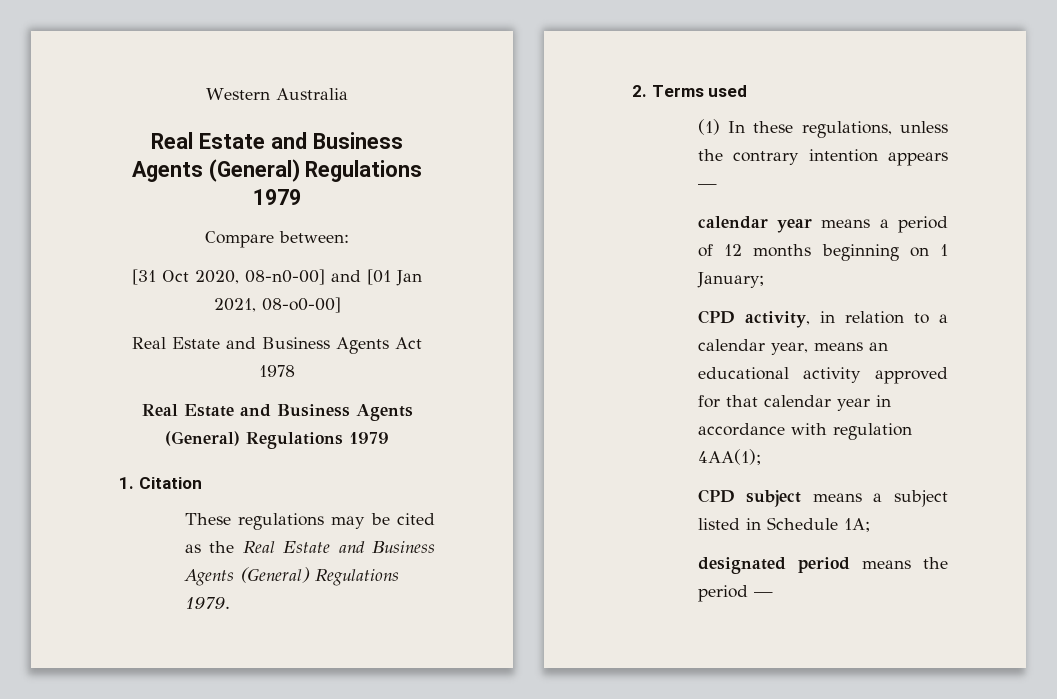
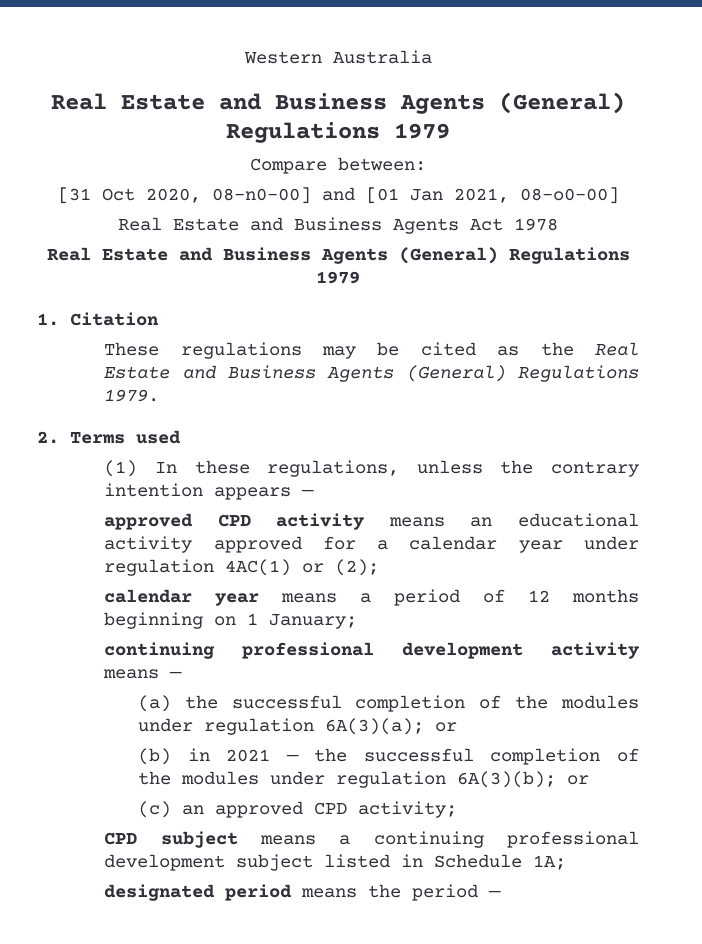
+ approved CPD activity means an educational activity approved for a calendar year under regulation 4AC(1) or (2);
- CPD activity, in relation to a calendar year, means an educational activity approved for that calendar year in accordance with regulation 4AA(1);
+ continuing professional development activity means —
+ (a) the successful completion of the modules under regulation 6A(3)(a); or
+ (b) in 2021 — the successful completion of the modules under regulation 6A(3)(b); or
+ (c) an approved CPD activity;
- CPD subject means a subject listed in Schedule 1A;
+ CPD subject means a continuing professional development subject listed in Schedule 1A;

